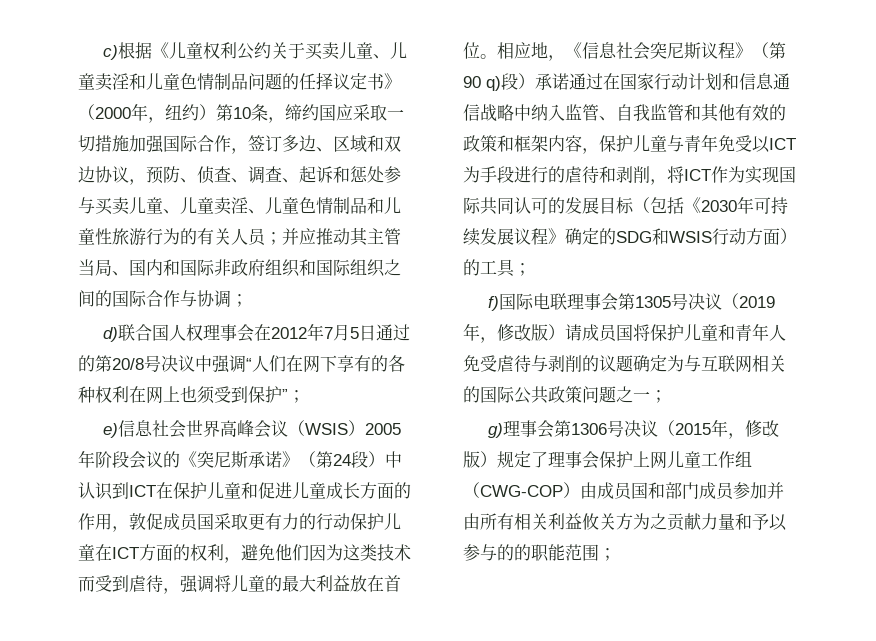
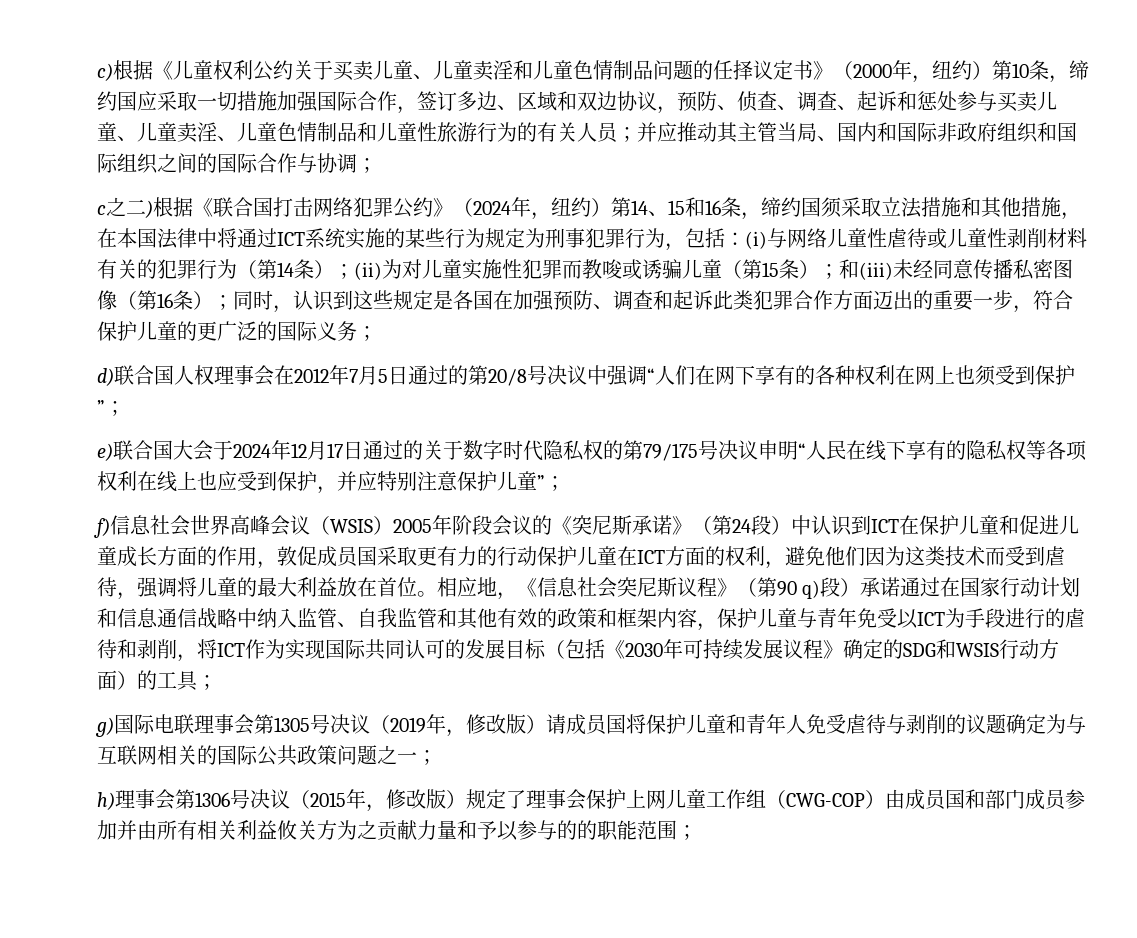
+ c之二)根据《联合国打击网络犯罪公约》（2024年，纽约）第14、15和16条，缔约国须采取立法措施和其他措施，在本国法律中将通过ICT系统实施的某些行为规定为刑事犯罪行为，包括：(i)与网络儿童性虐待或儿童性剥削材料有关的犯罪行为（第14条）；(ii)为对儿童实施性犯罪而教唆或诱骗儿童（第15条）；和(iii)未经同意传播私密图像（第16条）；同时，认识到这些规定是各国在加强预防、调查和起诉此类犯罪合作方面迈出的重要一步，符合保护儿童的更广泛的国际义务；
- e)信息社会世界高峰会议（WSIS）2005年阶段会议的《突尼斯承诺》（第24段）中认识到ICT在保护儿童和促进儿童成长方面的作用，敦促成员国采取更有力的行动保护儿童在ICT方面的权利，避免他们因为这类技术而受到虐待，强调将儿童的最大利益放在首位。
+ e)联合国大会于2024年12月17日通过的关于数字时代隐私权的第79/175号决议申明“人民在线下享有的隐私权等各项权利在线上也应受到保护，并应特别注意保护儿童”；
+ f)信息社会世界高峰会议（WSIS）2005年阶段会议的《突尼斯承诺》（第24段）中认识到ICT在保护儿童和促进儿童成长方面的作用，敦促成员国采取更有力的行动保护儿童在ICT方面的权利，避免他们因为这类技术而受到虐待，强调将儿童的最大利益放在首位。
- f)国际电联理事会第1305号决议（2019年，修改版）请成员国将保护儿童和青年人免受虐待与剥削的议题确定为与互联网相关的国际公共政策问题之一；
+ g)国际电联理事会第1305号决议（2019年，修改版）请成员国将保护儿童和青年人免受虐待与剥削的议题确定为与互联网相关的国际公共政策问题之一；
- g)理事会第1306号决议（2015年，修改版）规定了理事会保护上网儿童工作组（CWG-COP）由成员国和部门成员参加并由所有相关利益攸关方为之贡献力量和予以参与的的职能范围；
+ h)理事会第1306号决议（2015年，修改版）规定了理事会保护上网儿童工作组（CWG-COP）由成员国和部门成员参加并由所有相关利益攸关方为之贡献力量和予以参与的的职能范围；

